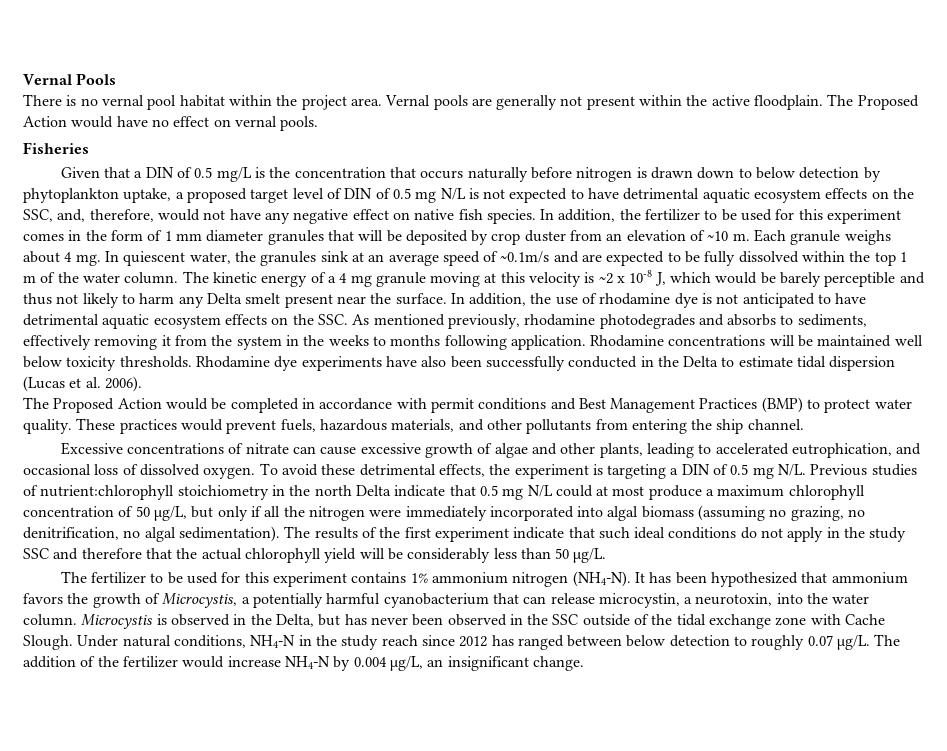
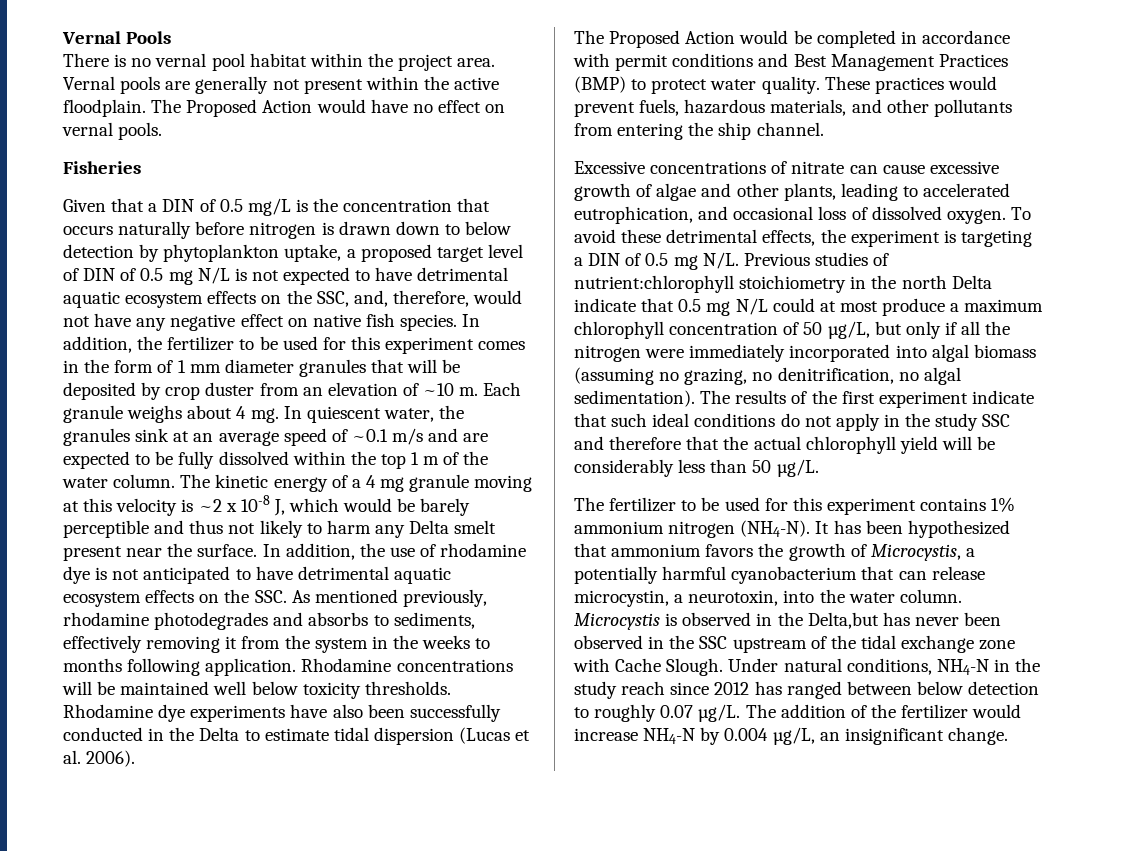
- In quiescent water, the granules sink at an average speed of ~0.1m/s and are expected to be fully dissolved within the top 1 m of the water column.
+ In quiescent water, the granules sink at an average speed of ~0.1 m/s and are expected to be fully dissolved within the top 1 m of the water column.
- Microcystis is observed in the Delta, but has never been observed in the SSC outside of the tidal exchange zone with Cache Slough.
+ Microcystis is observed in the Delta,but has never been observed in the SSC upstream of the tidal exchange zone with Cache Slough.

